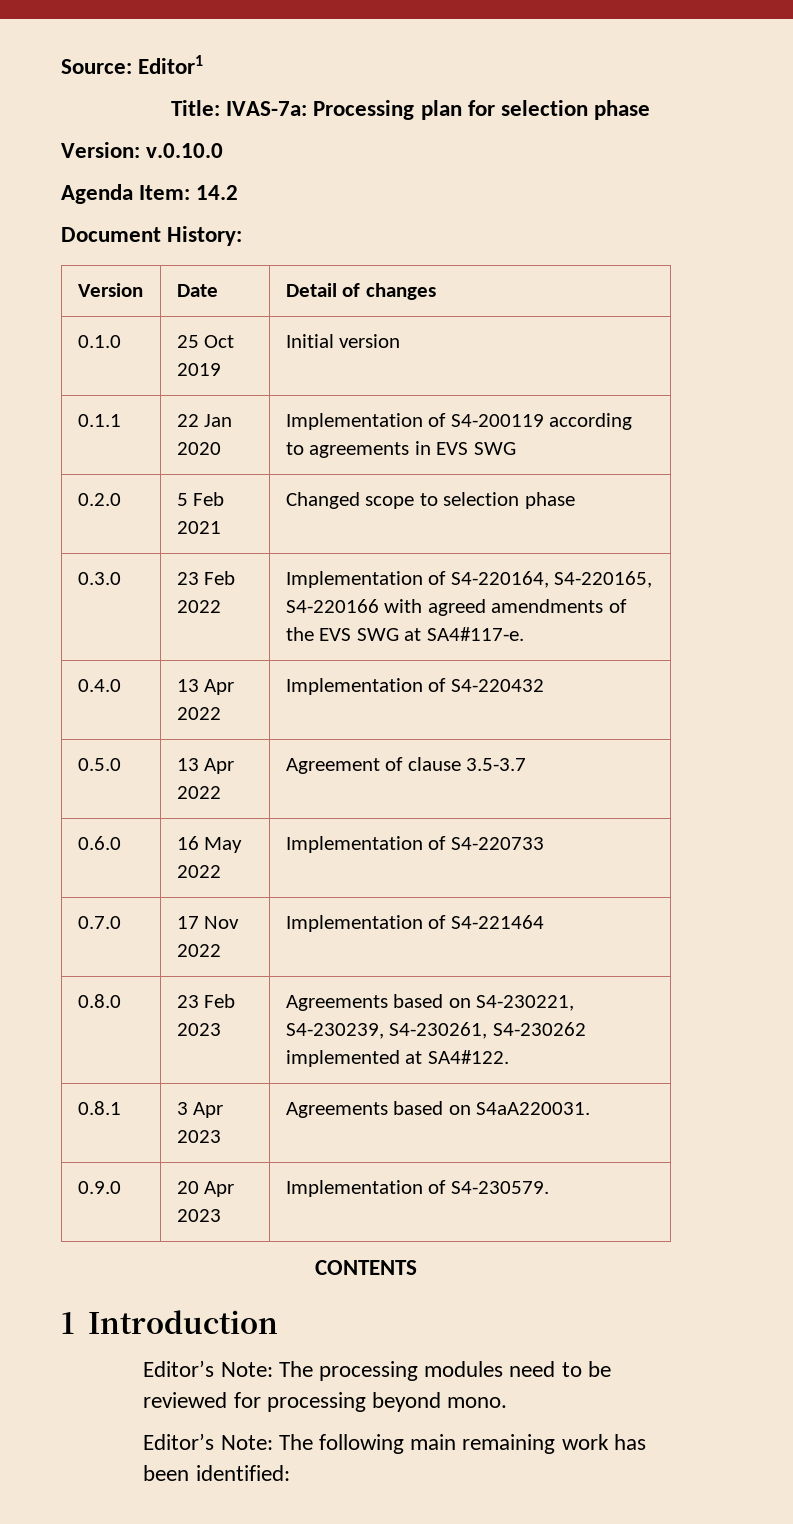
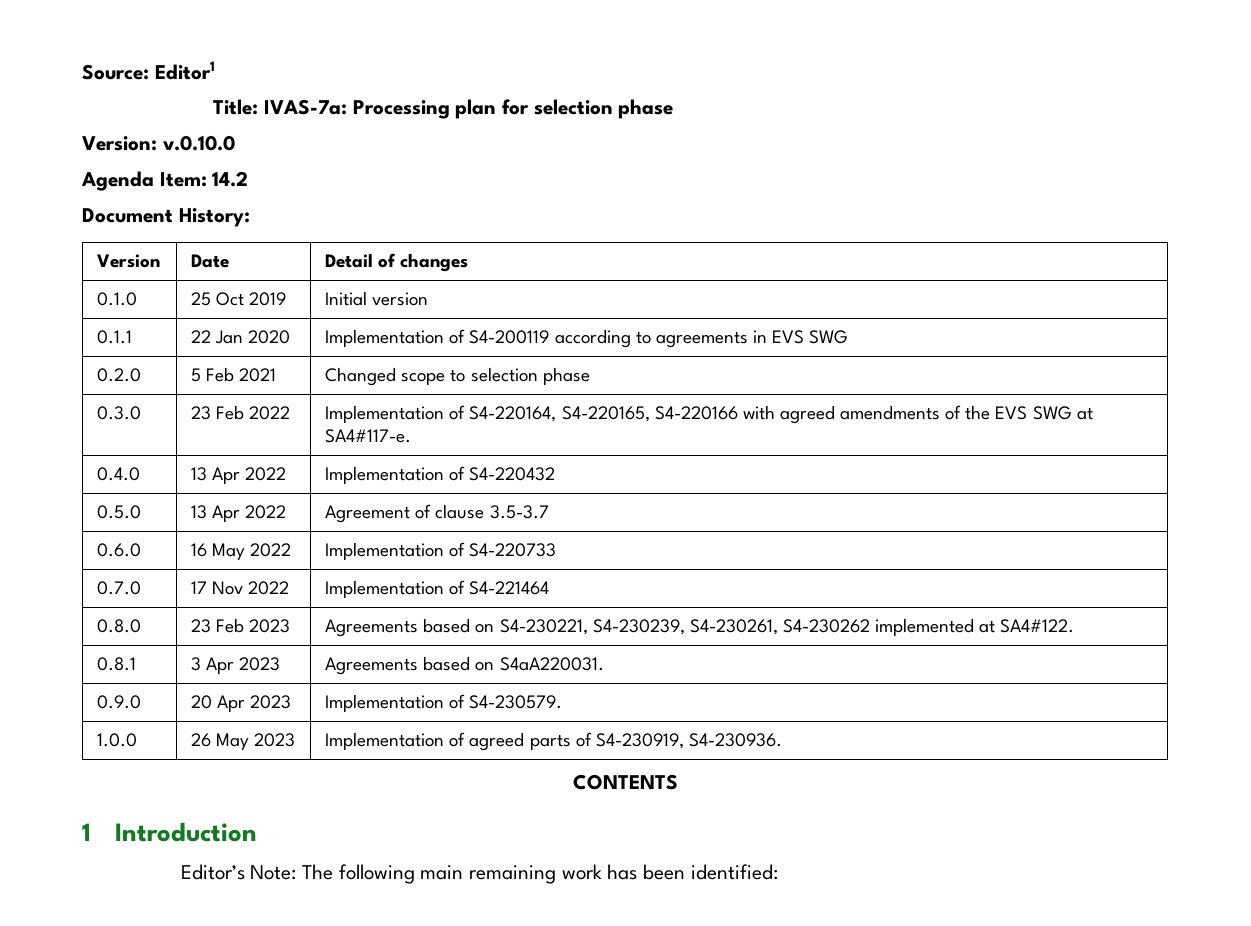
+ 1.0.0 | 26 May 2023 | Implementation of agreed parts of S4-230919, S4-230936.
  CONTENTS
  1 Introduction
- Editor’s Note: The processing modules need to be reviewed for processing beyond mono.

